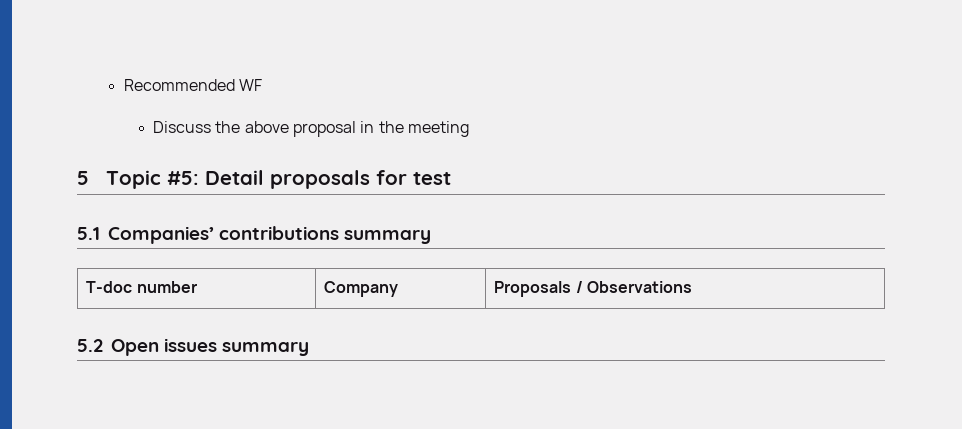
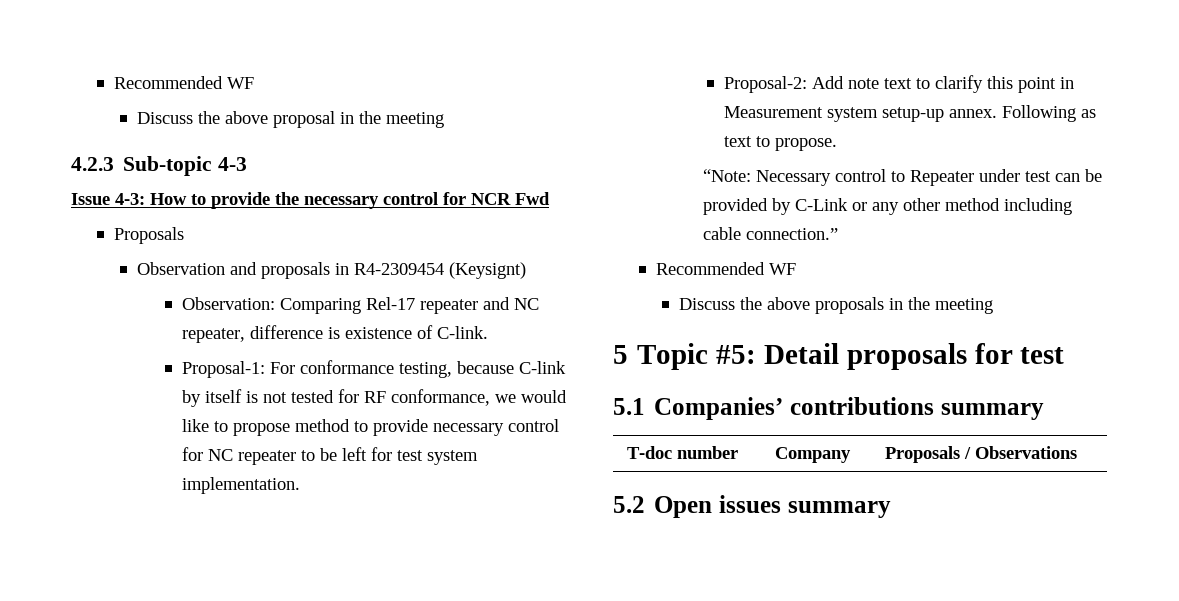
+ 4.2.3 Sub-topic 4-3
+ Issue 4-3: How to provide the necessary control for NCR Fwd
+ Proposals
+ Observation and proposals in R4-2309454 (Keysignt)
+ Observation: Comparing Rel-17 repeater and NC repeater, difference is existence of C-link.
+ Proposal-1: For conformance testing, because C-link by itself is not tested for RF conformance, we would like to propose method to provide necessary control for NC repeater to be left for test system implementation.
+ Proposal-2: Add note text to clarify this point in Measurement system setup-up annex. Following as text to propose.
+ “Note: Necessary control to Repeater under test can be provided by C-Link or any other method including cable connection.”
+ Recommended WF
+ Discuss the above proposals in the meeting

